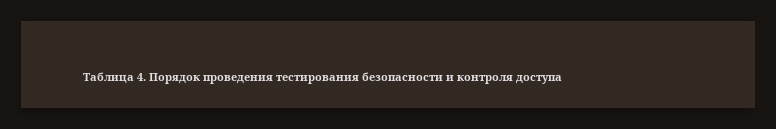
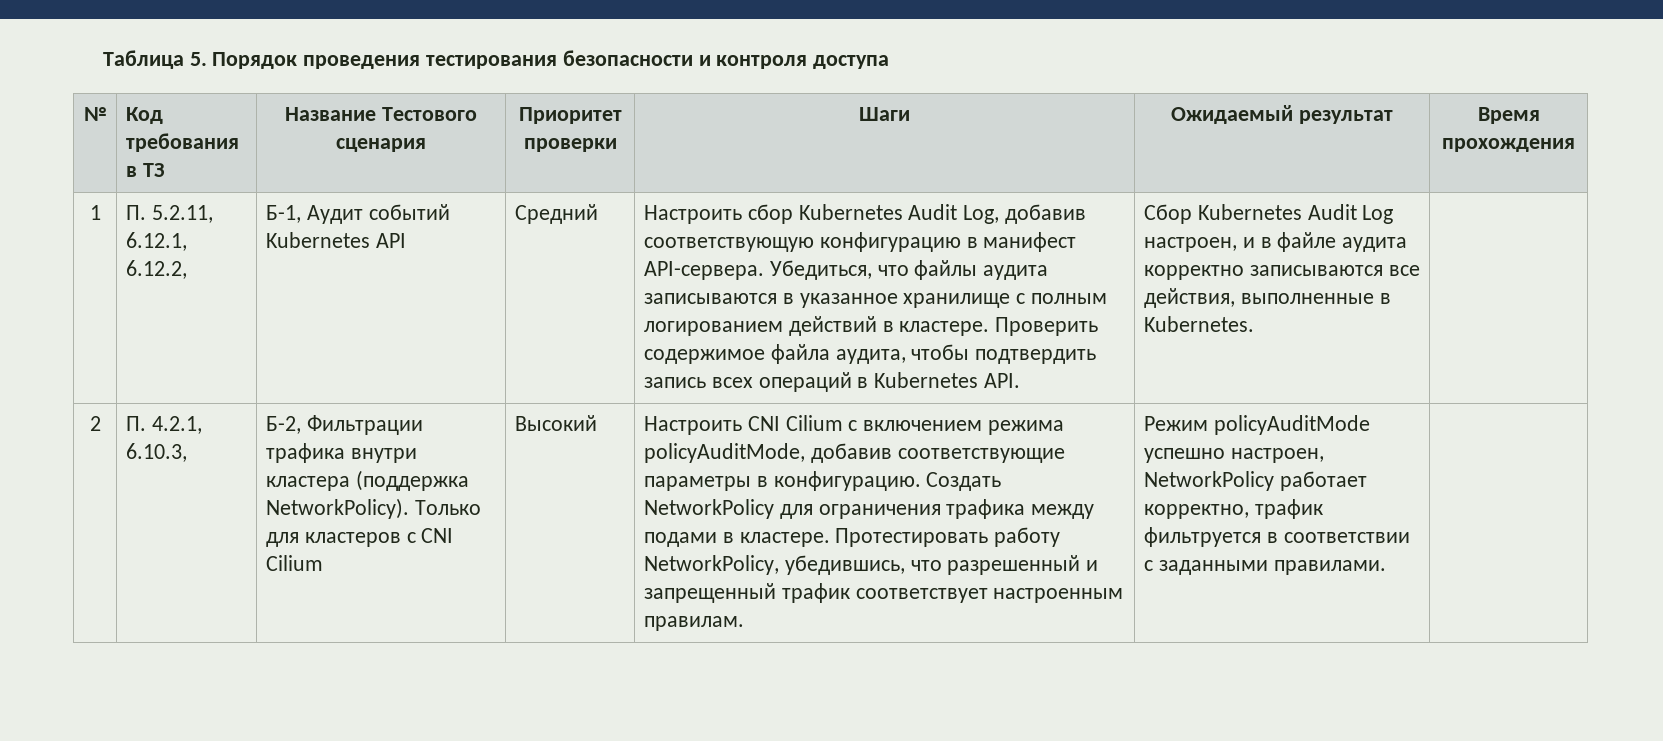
- Таблица 4. Порядок проведения тестирования безопасности и контроля доступа
+ Таблица 5. Порядок проведения тестирования безопасности и контроля доступа
+ № | Код требования в ТЗ | Название Тестового сценария | Приоритет проверки | Шаги | Ожидаемый результат | Время прохождения
+ 1 | П. 5.2.11, 6.12.1, 6.12.2, | Б-1, Аудит событий Kubernetes API | Средний | Настроить сбор Kubernetes Audit Log, добавив соответствующую конфигурацию в манифест API-сервера. Убедиться, что файлы аудита записываются в указанное хранилище с полным логированием действий в кластере. Проверить содержимое файла аудита, чтобы подтвердить запись всех операций в Kubernetes API. | Сбор Kubernetes Audit Log настроен, и в файле аудита корректно записываются все действия, выполненные в Kubernetes. |
+ 2 | П. 4.2.1, 6.10.3, | Б-2, Фильтрации трафика внутри кластера (поддержка NetworkPolicy). Только для кластеров с CNI Cilium | Высокий | Настроить CNI Cilium с включением режима policyAuditMode, добавив соответствующие параметры в конфигурацию. Создать NetworkPolicy для ограничения трафика между подами в кластере. Протестировать работу NetworkPolicy, убедившись, что разрешенный и запрещенный трафик соответствует настроенным правилам. | Режим policyAuditMode успешно настроен, NetworkPolicy работает корректно, трафик фильтруется в соответствии с заданными правилами.

